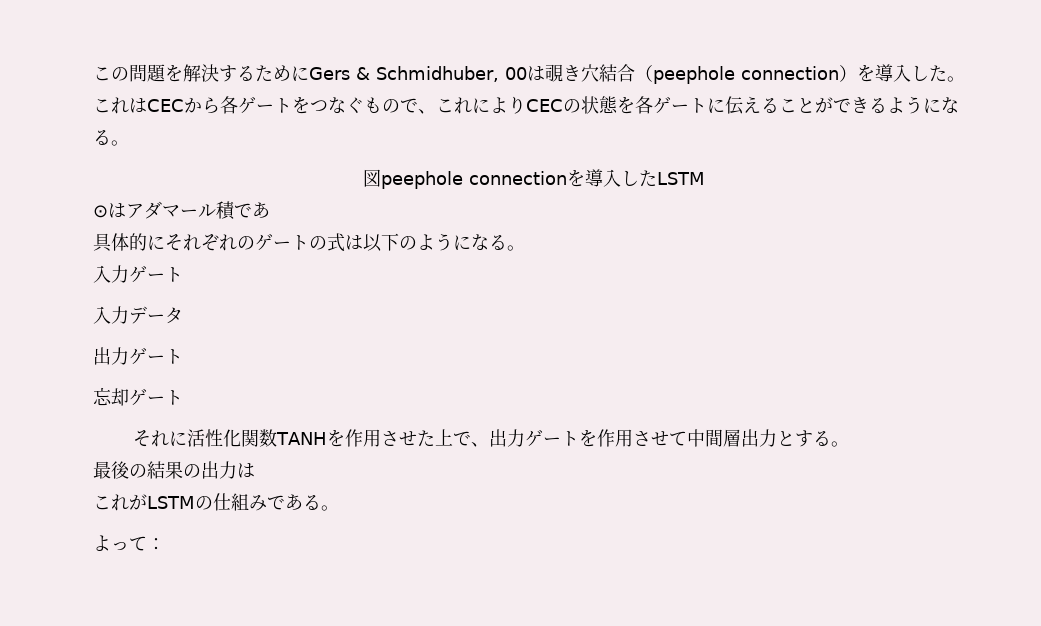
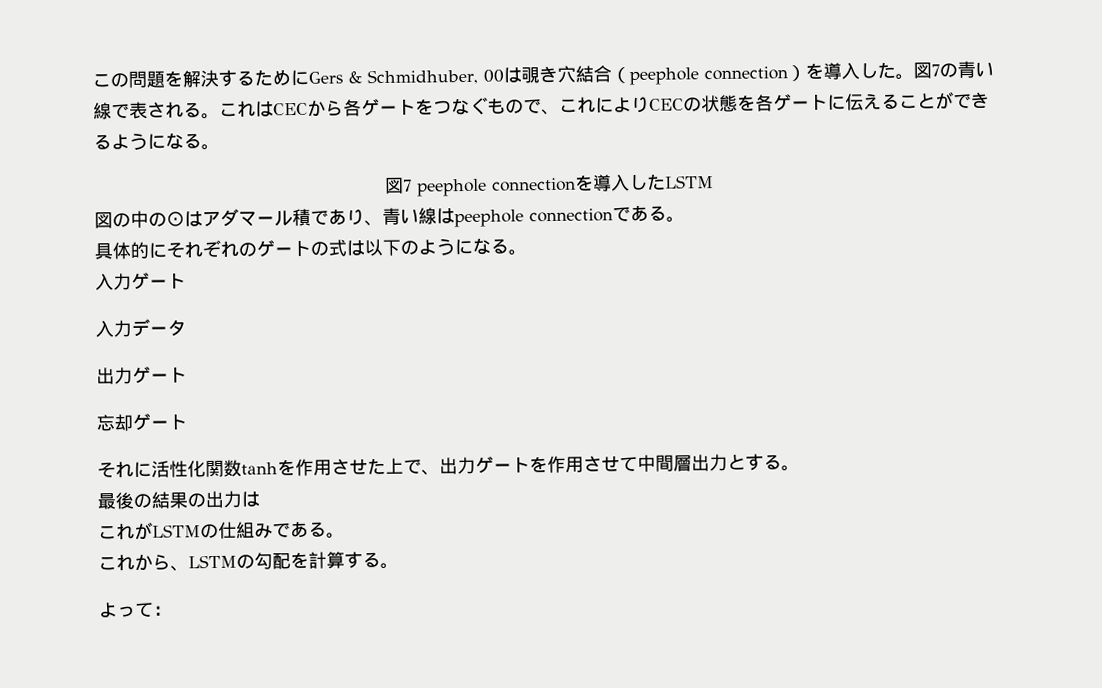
+ 図7の青い線で表される。
- 図peephole connectionを導入したLSTM
+ 図7 peephole connectionを導入したLSTM
- ⊙はアダマール積であ
+ 図の中の⊙はアダマール積であり、青い線はpeephole connectionである。
- それに活性化関数TANHを作用させた上で、出力ゲートを作用させて中間層出力とする。
+ それに活性化関数tanhを作用させた上で、出力ゲートを作用させて中間層出力とする。
+ これから、LSTMの勾配を計算する。

